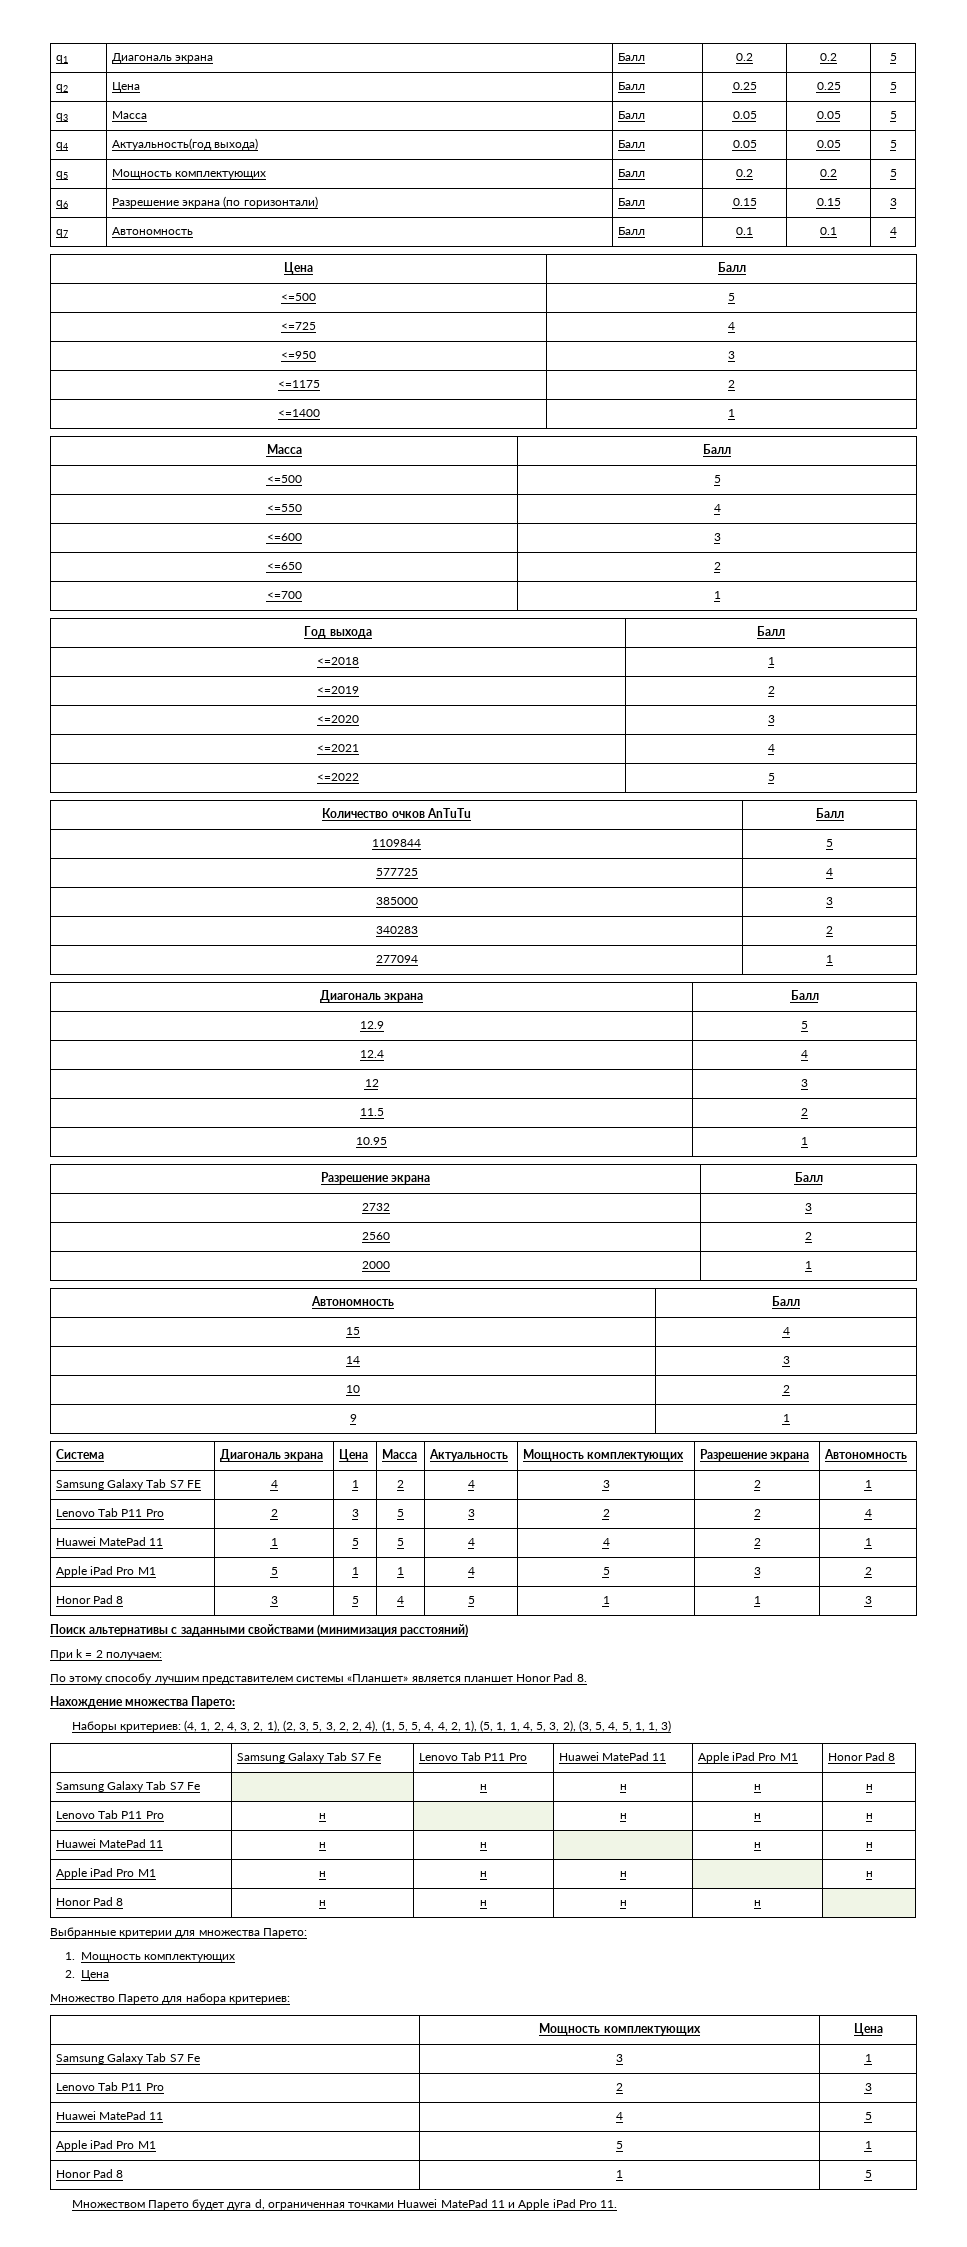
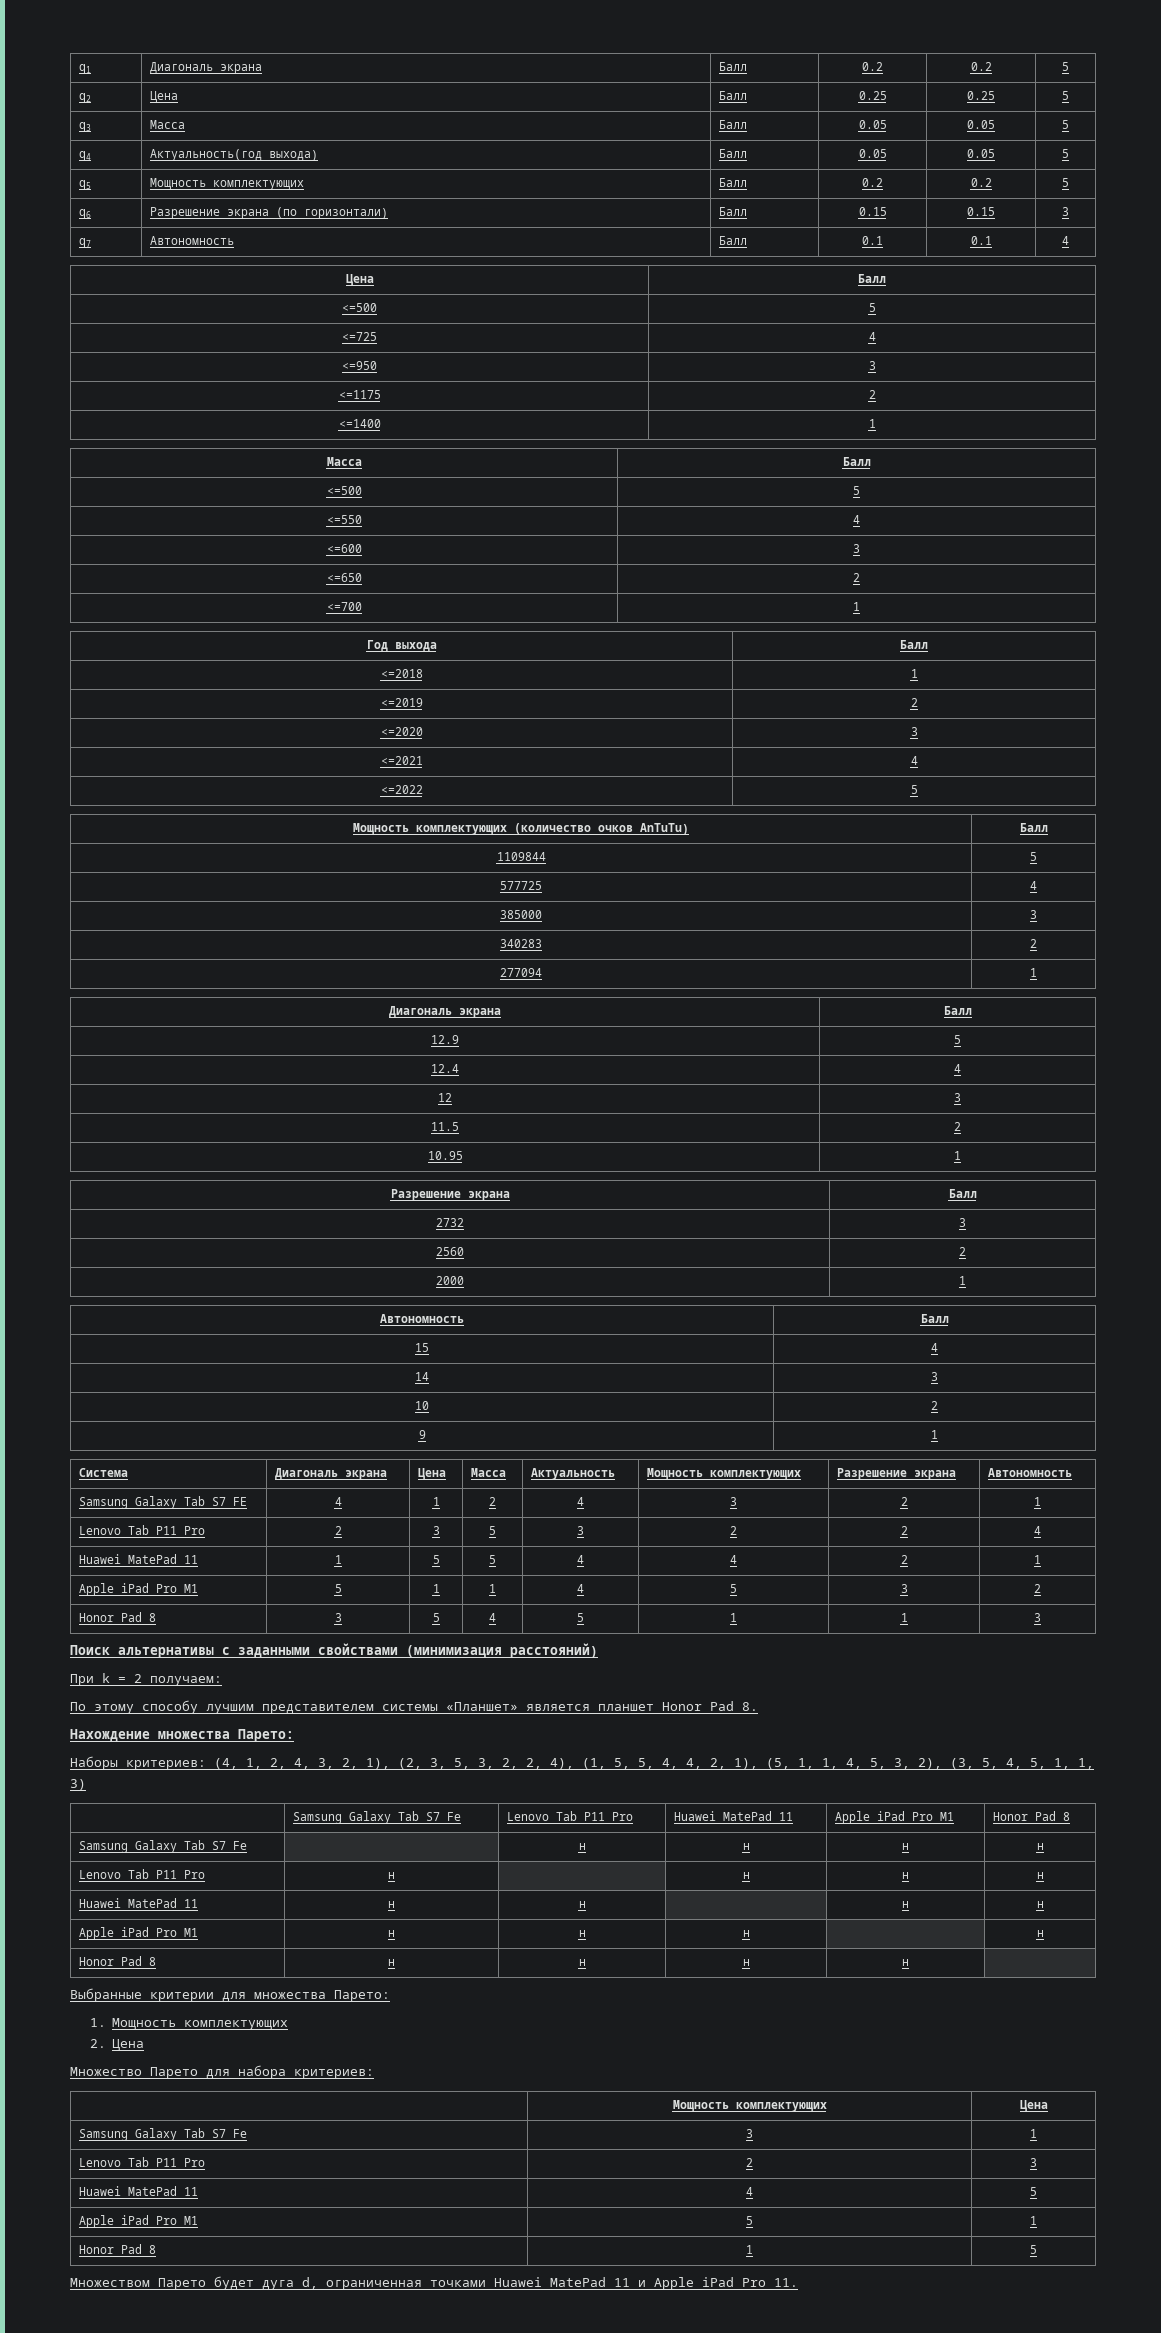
- Количество очков AnTuTu | Балл
+ Мощность комплектующих (количество очков AnTuTu) | Балл

